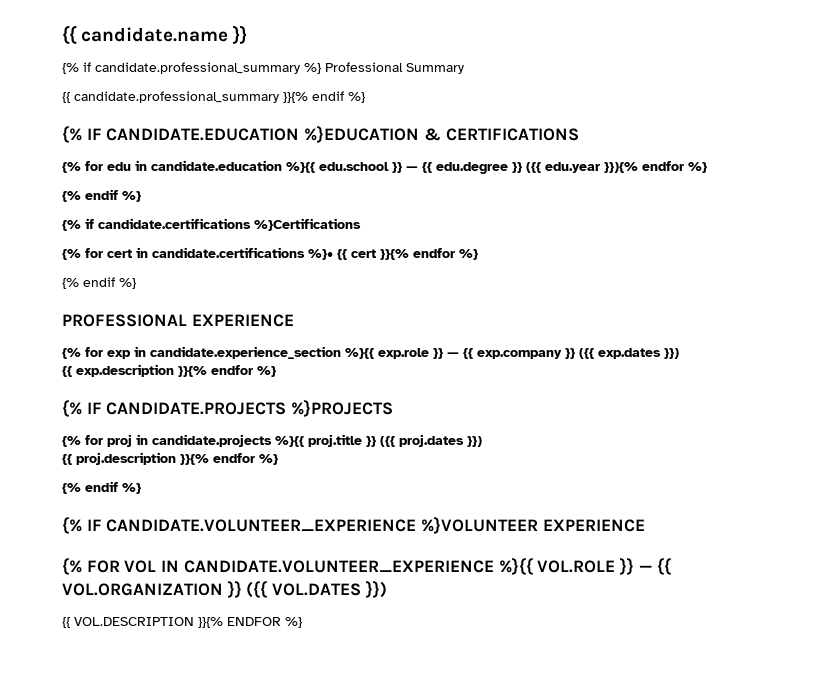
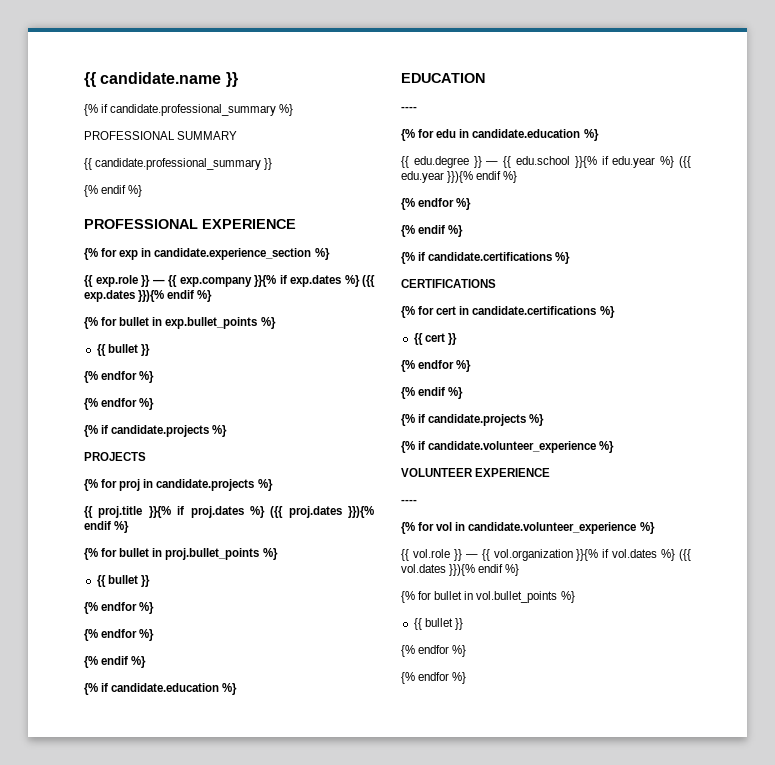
- {% if candidate.professional_summary %} Professional Summary
+ {% if candidate.professional_summary %}
+ PROFESSIONAL SUMMARY
- {{ candidate.professional_summary }}{% endif %}
- {% IF CANDIDATE.EDUCATION %}EDUCATION & CERTIFICATIONS
- {% for edu in candidate.education %}{{ edu.school }} — {{ edu.degree }} ({{ edu.year }}){% endfor %}
- {% endif %}
- {% if candidate.certifications %}Certifications
- {% for cert in candidate.certifications %}• {{ cert }}{% endfor %}
+ {{ candidate.professional_summary }}
- {% for exp in candidate.experience_section %}{{ exp.role }} — {{ exp.company }} ({{ exp.dates }})
- {{ exp.description }}{% endfor %}
- {% IF CANDIDATE.PROJECTS %}PROJECTS
+ {% for exp in candidate.experience_section %}
+ {{ exp.role }} — {{ exp.company }}{% if exp.dates %} ({{ exp.dates }}){% endif %}
+ {% for bullet in exp.bullet_points %}
+ {{ bullet }}
+ {% endfor %}
+ {% endfor %}
+ {% if candidate.projects %}
+ PROJECTS
- {% for proj in candidate.projects %}{{ proj.title }} ({{ proj.dates }})
- {{ proj.description }}{% endfor %}
+ {% for proj in candidate.projects %}
+ {{ proj.title }}{% if proj.dates %} ({{ proj.dates }}){% endif %}
+ {% for bullet in proj.bullet_points %}
+ {{ bullet }}
+ {% endfor %}
+ {% endfor %}
  {% endif %}
- {% IF CANDIDATE.VOLUNTEER_EXPERIENCE %}VOLUNTEER EXPERIENCE
- {% FOR VOL IN CANDIDATE.VOLUNTEER_EXPERIENCE %}{{ VOL.ROLE }} — {{ VOL.ORGANIZATION }} ({{ VOL.DATES }})
- {{ VOL.DESCRIPTION }}{% ENDFOR %}
+ {% if candidate.education %}
+ EDUCATION
+ ----
+ {% for edu in candidate.education %}
+ {{ edu.degree }} — {{ edu.school }}{% if edu.year %} ({{ edu.year }}){% endif %}
+ {% endfor %}
+ {% endif %}
+ {% if candidate.certifications %}
+ CERTIFICATIONS
+ {% for cert in candidate.certifications %}
+ {{ cert }}
+ {% endfor %}
+ {% endif %}
+ {% if candidate.projects %}
+ {% if candidate.volunteer_experience %}
+ VOLUNTEER EXPERIENCE
+ ----
+ {% for vol in candidate.volunteer_experience %}
+ {{ vol.role }} — {{ vol.organization }}{% if vol.dates %} ({{ vol.dates }}){% endif %}
+ {% for bullet in vol.bullet_points %}
+ {{ bullet }}
+ {% endfor %}
+ {% endfor %}

